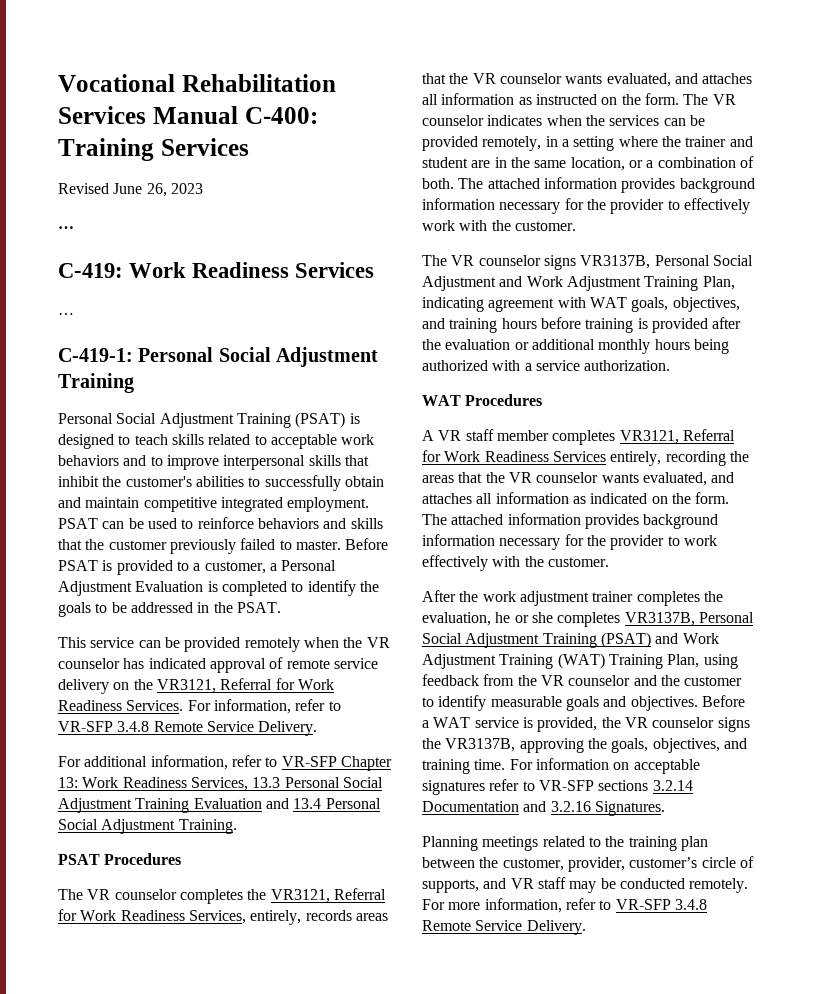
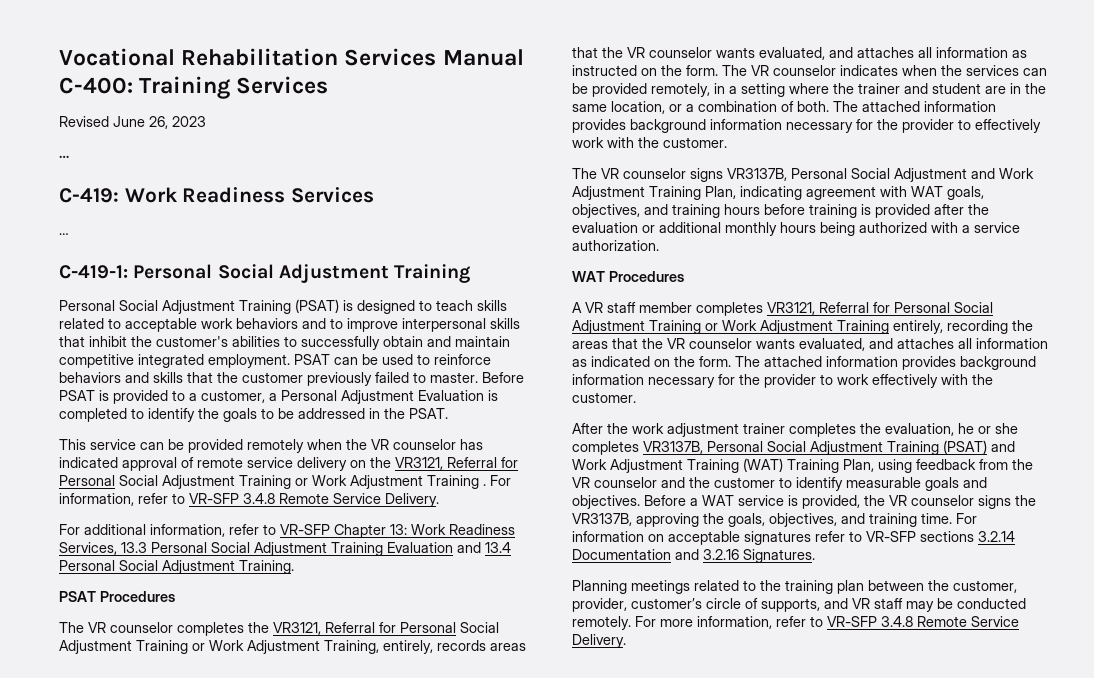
- This service can be provided remotely when the VR counselor has indicated approval of remote service delivery on the VR3121, Referral for Work Readiness Services.
+ This service can be provided remotely when the VR counselor has indicated approval of remote service delivery on the VR3121, Referral for Personal Social Adjustment Training or Work Adjustment Training .
- The VR counselor completes the VR3121, Referral for Work Readiness Services, entirely, records areas that the VR counselor wants evaluated, and attaches all information as instructed on the form.
+ The VR counselor completes the VR3121, Referral for Personal Social Adjustment Training or Work Adjustment Training, entirely, records areas that the VR counselor wants evaluated, and attaches all information as instructed on the form.
- A VR staff member completes VR3121, Referral for Work Readiness Services entirely, recording the areas that the VR counselor wants evaluated, and attaches all information as indicated on the form.
+ A VR staff member completes VR3121, Referral for Personal Social Adjustment Training or Work Adjustment Training entirely, recording the areas that the VR counselor wants evaluated, and attaches all information as indicated on the form.

